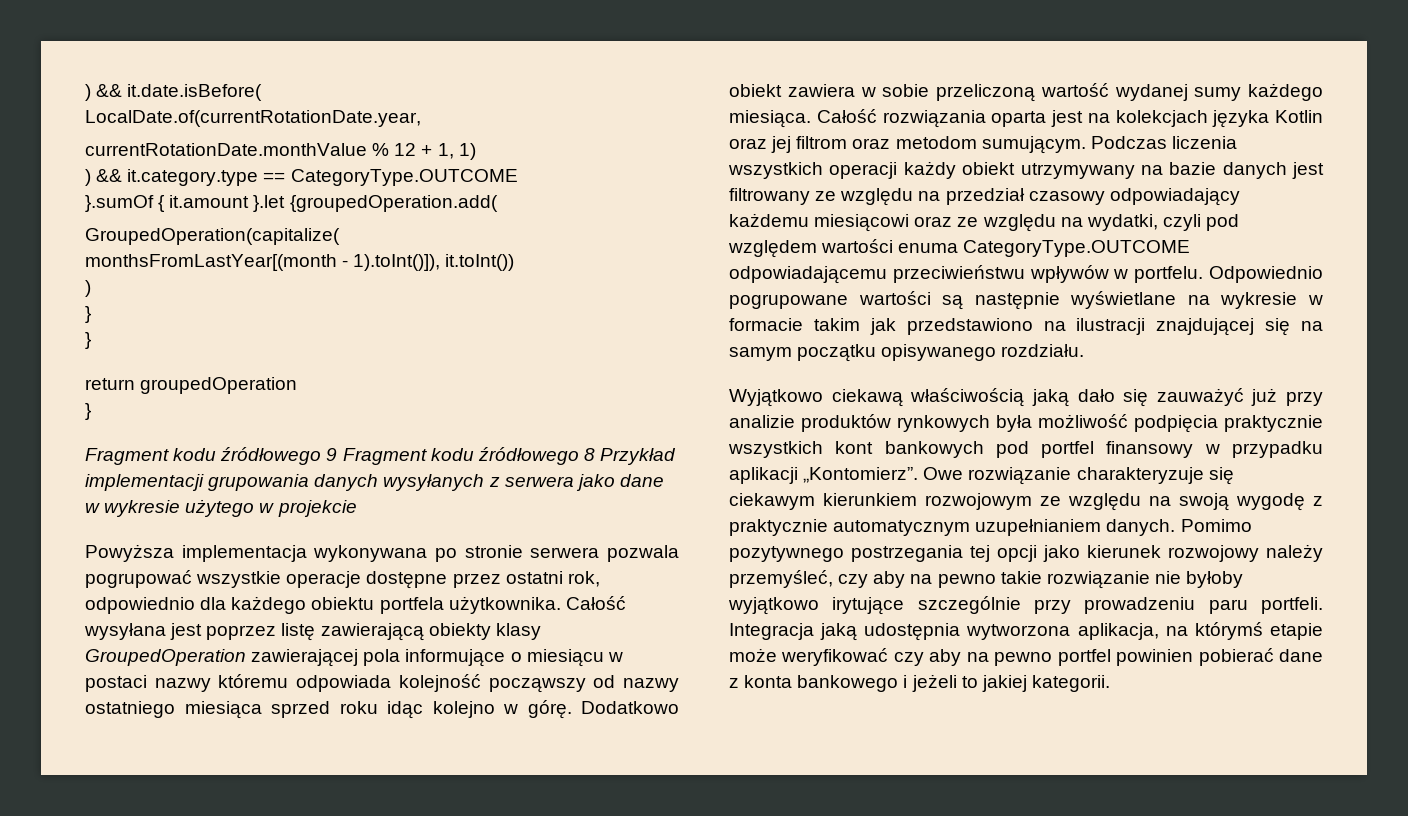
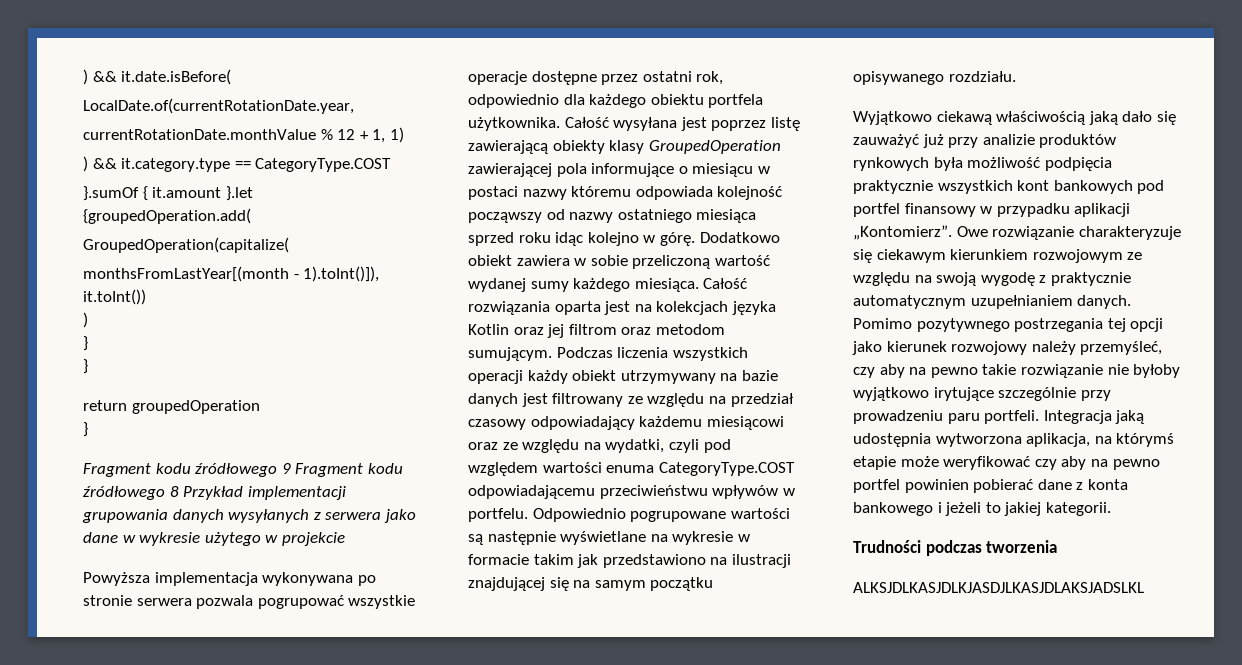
- ) && it.category.type == CategoryType.OUTCOME
+ ) && it.category.type == CategoryType.COST
- Podczas liczenia wszystkich operacji każdy obiekt utrzymywany na bazie danych jest filtrowany ze względu na przedział czasowy odpowiadający każdemu miesiącowi oraz ze względu na wydatki, czyli pod względem wartości enuma CategoryType.OUTCOME odpowiadającemu przeciwieństwu wpływów w portfelu.
+ Podczas liczenia wszystkich operacji każdy obiekt utrzymywany na bazie danych jest filtrowany ze względu na przedział czasowy odpowiadający każdemu miesiącowi oraz ze względu na wydatki, czyli pod względem wartości enuma CategoryType.COST odpowiadającemu przeciwieństwu wpływów w portfelu.
+ Trudności podczas tworzenia
+ ALKSJDLKASJDLKJASDJLKASJDLAKSJADSLKL

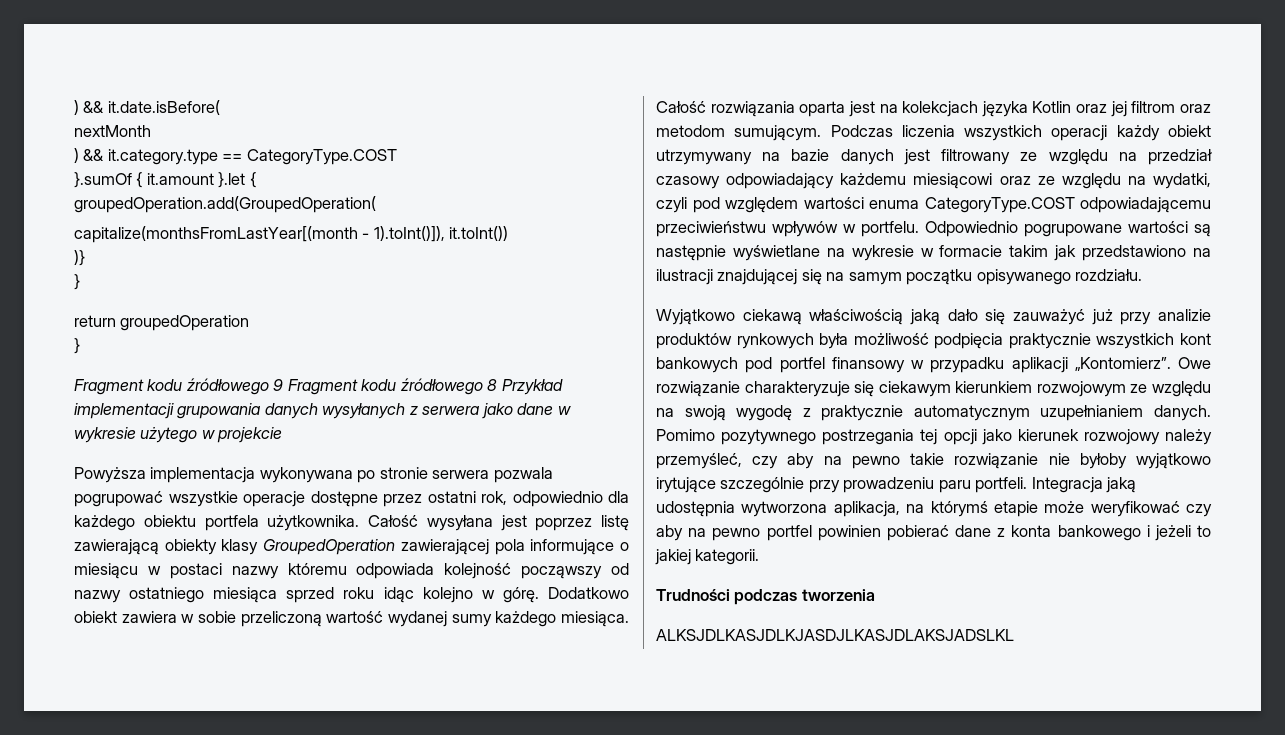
- LocalDate.of(currentRotationDate.year,
- currentRotationDate.monthValue % 12 + 1, 1)
+ nextMonth
- }.sumOf { it.amount }.let {groupedOperation.add(
- GroupedOperation(capitalize(
- monthsFromLastYear[(month - 1).toInt()]), it.toInt())
- )
- }
+ }.sumOf { it.amount }.let {
+ groupedOperation.add(GroupedOperation(
+ capitalize(monthsFromLastYear[(month - 1).toInt()]), it.toInt())
+ )}

